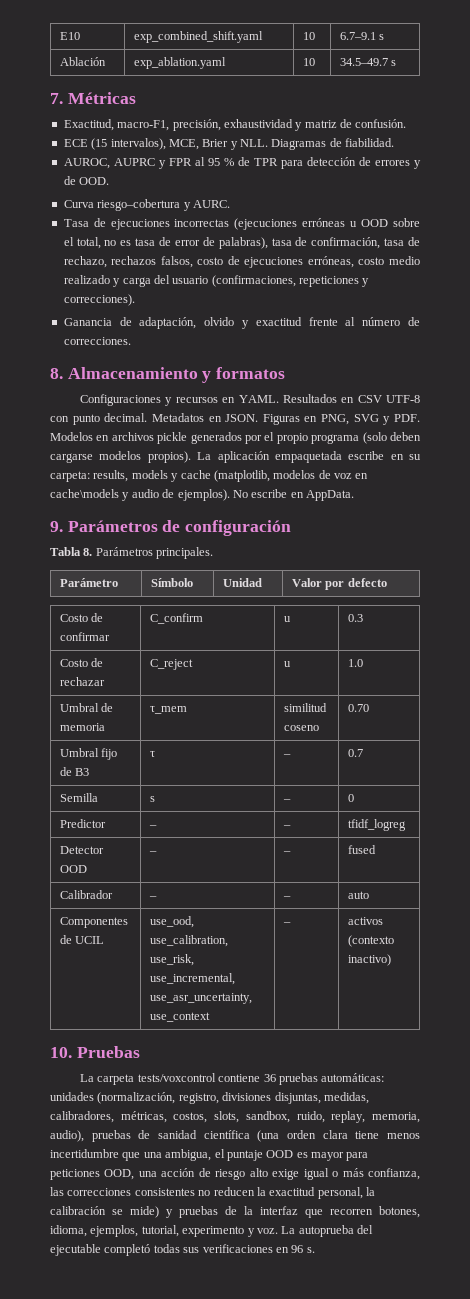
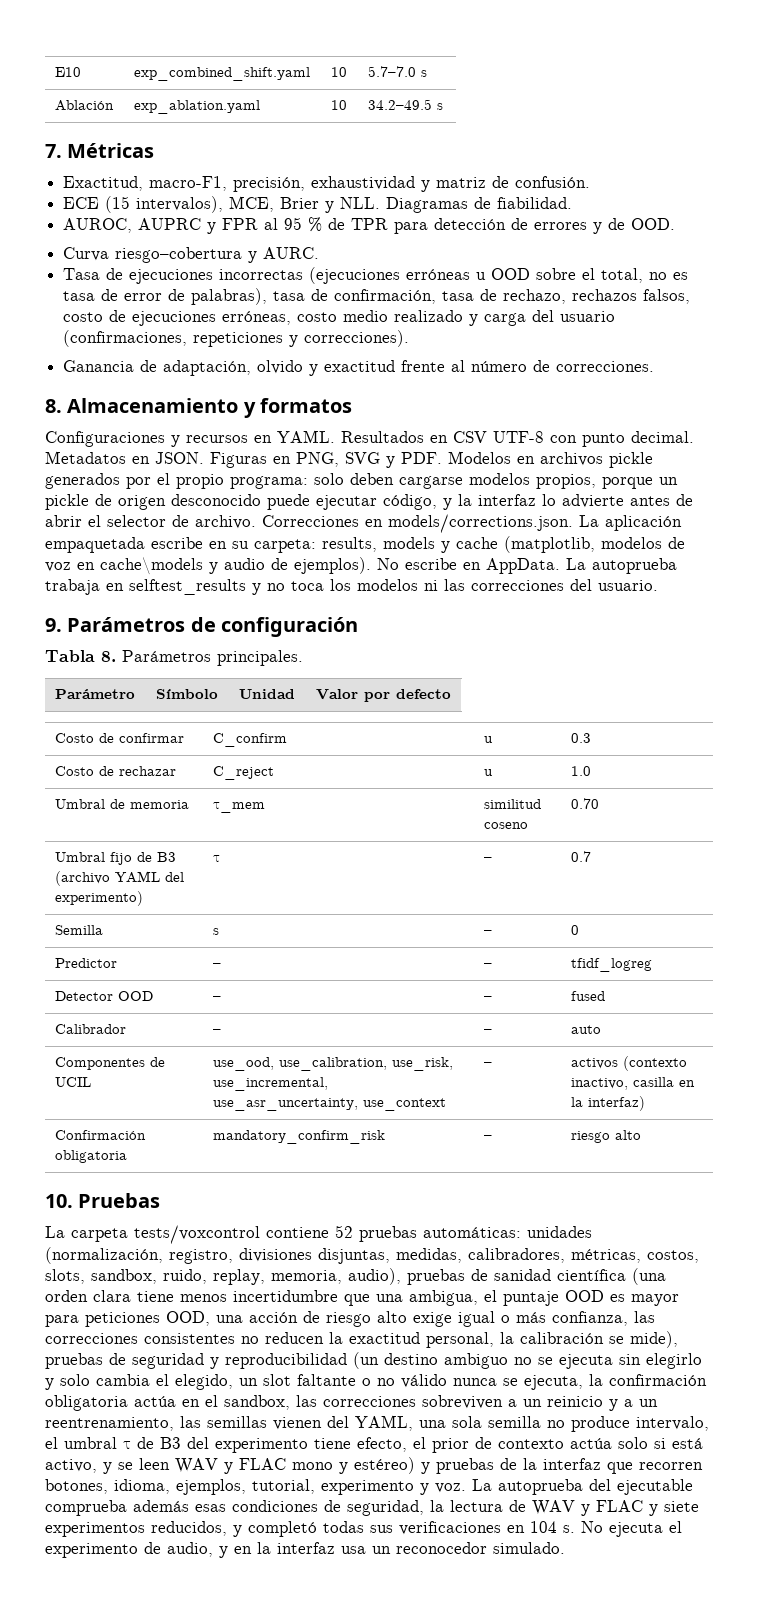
- E10 | exp_combined_shift.yaml | 10 | 6.7–9.1 s
+ E10 | exp_combined_shift.yaml | 10 | 5.7–7.0 s
- Ablación | exp_ablation.yaml | 10 | 34.5–49.7 s
+ Ablación | exp_ablation.yaml | 10 | 34.2–49.5 s
- Figuras en PNG, SVG y PDF. Modelos en archivos pickle generados por el propio programa (solo deben cargarse modelos propios). La aplicación empaquetada escribe en su carpeta: results, models y cache (matplotlib, modelos de voz en cache\models y audio de ejemplos).
+ Figuras en PNG, SVG y PDF. Modelos en archivos pickle generados por el propio programa: solo deben cargarse modelos propios, porque un pickle de origen desconocido puede ejecutar código, y la interfaz lo advierte antes de abrir el selector de archivo. Correcciones en models/corrections.json. La aplicación empaquetada escribe en su carpeta: results, models y cache (matplotlib, modelos de voz en cache\models y audio de ejemplos).
+ La autoprueba trabaja en selftest_results y no toca los modelos ni las correcciones del usuario.
- Umbral fijo de B3 | τ | – | 0.7
+ Umbral fijo de B3 (archivo YAML del experimento) | τ | – | 0.7
- Componentes de UCIL | use_ood, use_calibration, use_risk, use_incremental, use_asr_uncertainty, use_context | – | activos (contexto inactivo)
+ Componentes de UCIL | use_ood, use_calibration, use_risk, use_incremental, use_asr_uncertainty, use_context | – | activos (contexto inactivo, casilla en la interfaz)
+ Confirmación obligatoria | mandatory_confirm_risk | – | riesgo alto
- La carpeta tests/voxcontrol contiene 36 pruebas automáticas:
+ La carpeta tests/voxcontrol contiene 52 pruebas automáticas:
- unidades (normalización, registro, divisiones disjuntas, medidas, calibradores, métricas, costos, slots, sandbox, ruido, replay, memoria, audio), pruebas de sanidad científica (una orden clara tiene menos incertidumbre que una ambigua, el puntaje OOD es mayor para peticiones OOD, una acción de riesgo alto exige igual o más confianza, las correcciones consistentes no reducen la exactitud personal, la calibración se mide) y pruebas de la interfaz que recorren botones, idioma, ejemplos, tutorial, experimento y voz.
+ unidades (normalización, registro, divisiones disjuntas, medidas, calibradores, métricas, costos, slots, sandbox, ruido, replay, memoria, audio), pruebas de sanidad científica (una orden clara tiene menos incertidumbre que una ambigua, el puntaje OOD es mayor para peticiones OOD, una acción de riesgo alto exige igual o más confianza, las correcciones consistentes no reducen la exactitud personal, la calibración se mide), pruebas de seguridad y reproducibilidad (un destino ambiguo no se ejecuta sin elegirlo y solo cambia el elegido, un slot faltante o no válido nunca se ejecuta, la confirmación obligatoria actúa en el sandbox, las correcciones sobreviven a un reinicio y a un reentrenamiento, las semillas vienen del YAML, una sola semilla no produce intervalo, el umbral τ de B3 del experimento tiene efecto, el prior de contexto actúa solo si está activo, y se leen WAV y FLAC mono y estéreo) y pruebas de la interfaz que recorren botones, idioma, ejemplos, tutorial, experimento y voz.
- La autoprueba del ejecutable completó todas sus verificaciones en 96 s.
+ La autoprueba del ejecutable comprueba además esas condiciones de seguridad, la lectura de WAV y FLAC y siete experimentos reducidos, y completó todas sus verificaciones en 104 s. No ejecuta el experimento de audio, y en la interfaz usa un reconocedor simulado.

